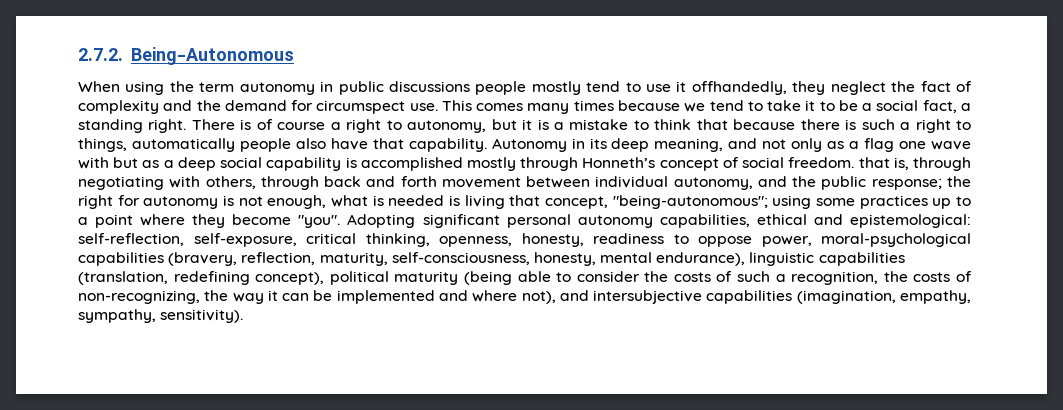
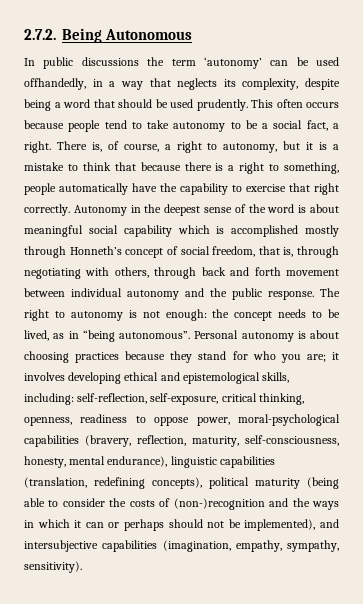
- 2.7.2. Being-Autonomous
- When using the term autonomy in public discussions people mostly tend to use it offhandedly, they neglect the fact of complexity and the demand for circumspect use. This comes many times because we tend to take it to be a social fact, a standing right.
+ 2.7.2. Being Autonomous
+ In public discussions the term ‘autonomy’ can be used offhandedly, in a way that neglects its complexity, despite being a word that should be used prudently. This often occurs because people tend to take autonomy to be a social fact, a right.
- There is of course a right to autonomy, but it is a mistake to think that because there is such a right to things, automatically people also have that capability. Autonomy in its deep meaning, and not only as a flag one wave with but as a deep social capability is accomplished mostly through Honneth’s concept of social freedom. that is, through negotiating with others, through back and forth movement between individual autonomy, and the public response; the right for autonomy is not enough, what is needed is living that concept, "being-autonomous"; using some practices up to a point where they become "you". Adopting significant personal autonomy capabilities, ethical and epistemological:
+ There is, of course, a right to autonomy, but it is a mistake to think that because there is a right to something, people automatically have the capability to exercise that right correctly. Autonomy in the deepest sense of the word is about meaningful social capability which is accomplished mostly through Honneth’s concept of social freedom, that is, through negotiating with others, through back and forth movement between individual autonomy and the public response. The right to autonomy is not enough: the concept needs to be lived, as in “being autonomous”. Personal autonomy is about choosing practices because they stand for who you are; it involves developing ethical and epistemological skills, including:
- self-reflection, self-exposure, critical thinking, openness, honesty, readiness to oppose power, moral-psychological capabilities (bravery, reflection, maturity, self-consciousness, honesty, mental endurance), linguistic capabilities (translation, redefining concept), political maturity (being able to consider the costs of such a recognition, the costs of non-recognizing, the way it can be implemented and where not), and intersubjective capabilities (imagination, empathy, sympathy, sensitivity).
+ self-reflection, self-exposure, critical thinking, openness, readiness to oppose power, moral-psychological capabilities (bravery, reflection, maturity, self-consciousness, honesty, mental endurance), linguistic capabilities (translation, redefining concepts), political maturity (being able to consider the costs of (non-)recognition and the ways in which it can or perhaps should not be implemented), and intersubjective capabilities (imagination, empathy, sympathy, sensitivity).

